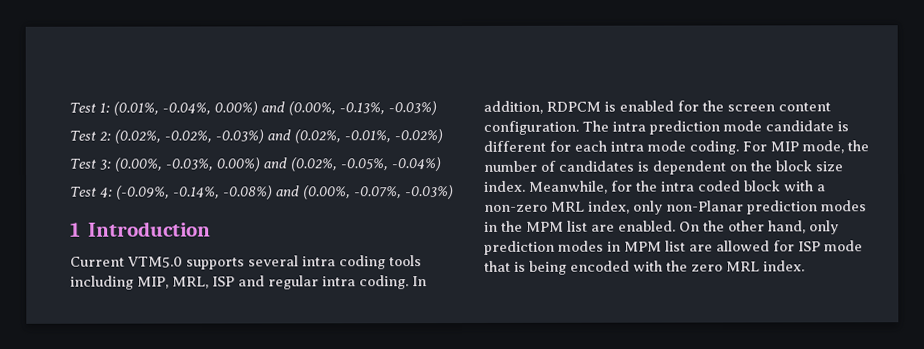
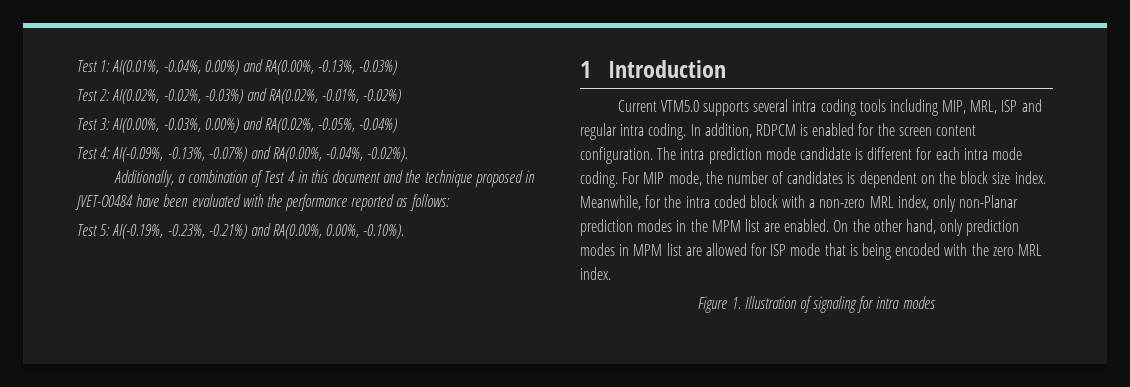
- Test 1: (0.01%, -0.04%, 0.00%) and (0.00%, -0.13%, -0.03%)
+ Test 1: AI(0.01%, -0.04%, 0.00%) and RA(0.00%, -0.13%, -0.03%)
- Test 2: (0.02%, -0.02%, -0.03%) and (0.02%, -0.01%, -0.02%)
+ Test 2: AI(0.02%, -0.02%, -0.03%) and RA(0.02%, -0.01%, -0.02%)
- Test 3: (0.00%, -0.03%, 0.00%) and (0.02%, -0.05%, -0.04%)
+ Test 3: AI(0.00%, -0.03%, 0.00%) and RA(0.02%, -0.05%, -0.04%)
- Test 4: (-0.09%, -0.14%, -0.08%) and (0.00%, -0.07%, -0.03%)
+ Test 4: AI(-0.09%, -0.13%, -0.07%) and RA(0.00%, -0.04%, -0.02%).
+ Additionally, a combination of Test 4 in this document and the technique proposed in JVET-O0484 have been evaluated with the performance reported as follows:
+ Test 5: AI(-0.19%, -0.23%, -0.21%) and RA(0.00%, 0.00%, -0.10%).
+ Figure 1. Illustration of signaling for intra modes

